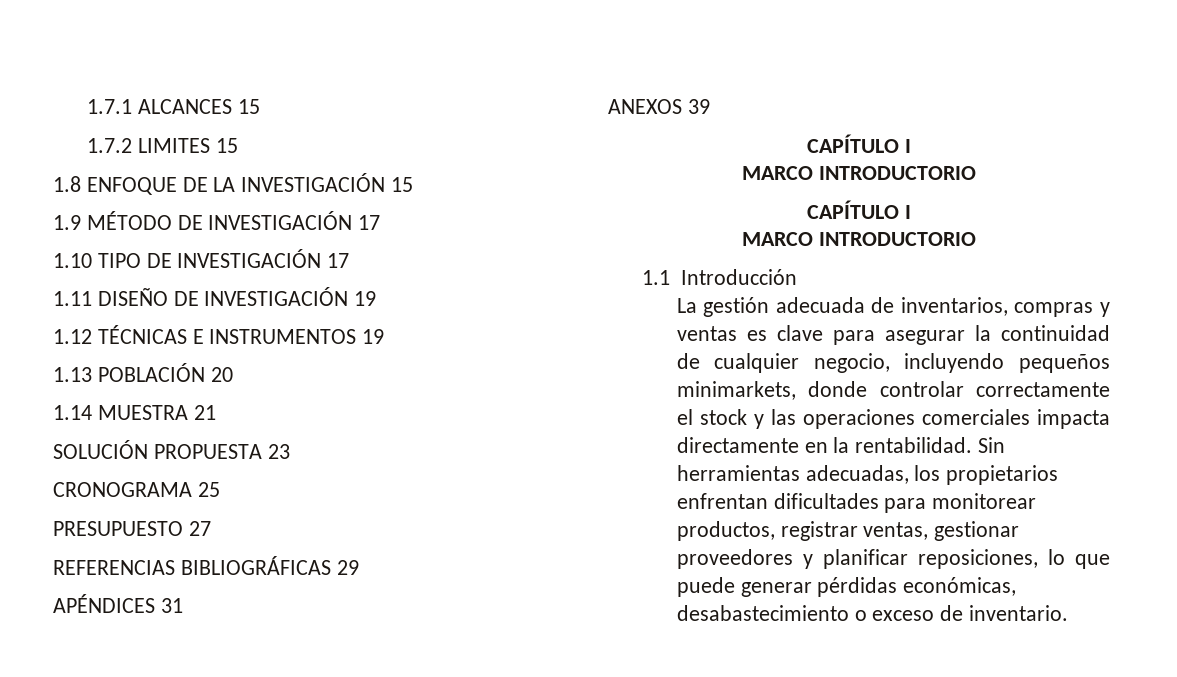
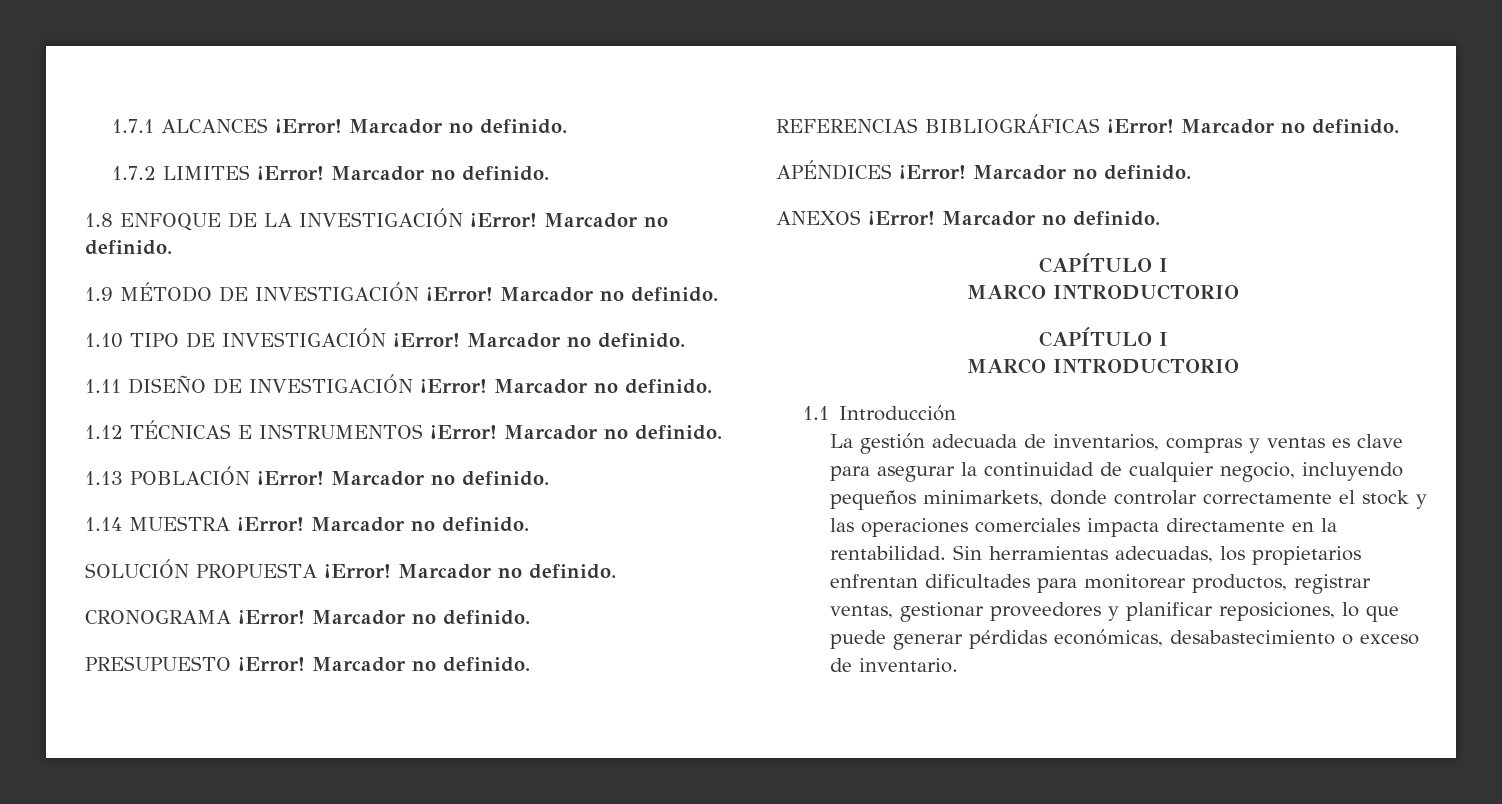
- 1.7.1 ALCANCES 15
- 1.7.2 LIMITES 15
+ 1.7.1 ALCANCES ¡Error! Marcador no definido.
+ 1.7.2 LIMITES ¡Error! Marcador no definido.
- 1.8 ENFOQUE DE LA INVESTIGACIÓN 15
+ 1.8 ENFOQUE DE LA INVESTIGACIÓN ¡Error! Marcador no definido.
- 1.9 MÉTODO DE INVESTIGACIÓN 17
+ 1.9 MÉTODO DE INVESTIGACIÓN ¡Error! Marcador no definido.
- 1.10 TIPO DE INVESTIGACIÓN 17
+ 1.10 TIPO DE INVESTIGACIÓN ¡Error! Marcador no definido.
- 1.11 DISEÑO DE INVESTIGACIÓN 19
+ 1.11 DISEÑO DE INVESTIGACIÓN ¡Error! Marcador no definido.
- 1.12 TÉCNICAS E INSTRUMENTOS 19
- 1.13 POBLACIÓN 20
- 1.14 MUESTRA 21
- SOLUCIÓN PROPUESTA 23
- CRONOGRAMA 25
- PRESUPUESTO 27
- REFERENCIAS BIBLIOGRÁFICAS 29
- APÉNDICES 31
- ANEXOS 39
+ 1.12 TÉCNICAS E INSTRUMENTOS ¡Error! Marcador no definido.
+ 1.13 POBLACIÓN ¡Error! Marcador no definido.
+ 1.14 MUESTRA ¡Error! Marcador no definido.
+ SOLUCIÓN PROPUESTA ¡Error! Marcador no definido.
+ CRONOGRAMA ¡Error! Marcador no definido.
+ PRESUPUESTO ¡Error! Marcador no definido.
+ REFERENCIAS BIBLIOGRÁFICAS ¡Error! Marcador no definido.
+ APÉNDICES ¡Error! Marcador no definido.
+ ANEXOS ¡Error! Marcador no definido.

